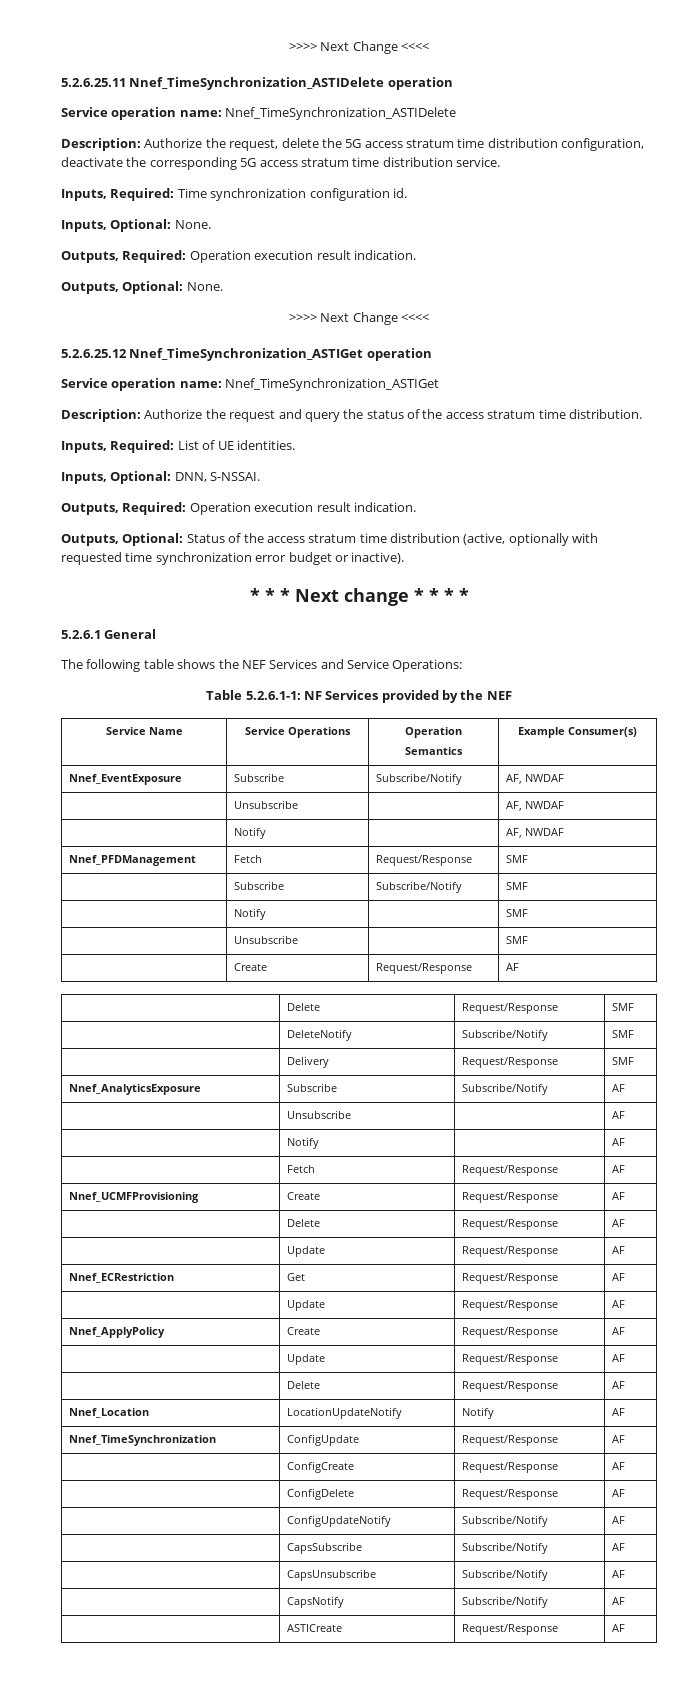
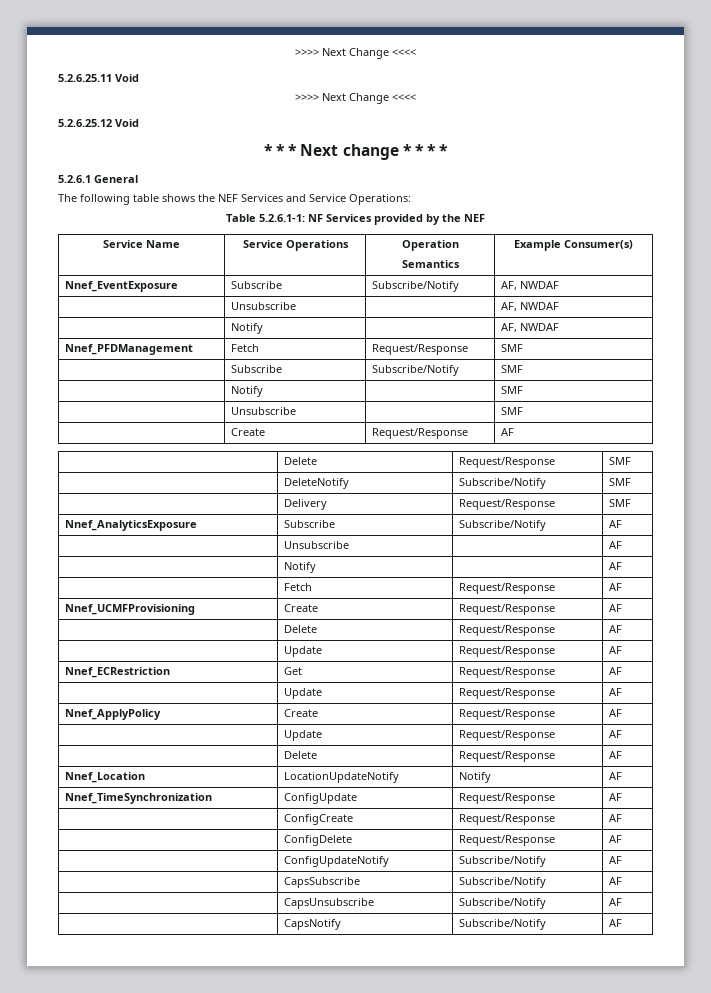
- 5.2.6.25.11 Nnef_TimeSynchronization_ASTIDelete operation
- Service operation name: Nnef_TimeSynchronization_ASTIDelete
- Description: Authorize the request, delete the 5G access stratum time distribution configuration, deactivate the corresponding 5G access stratum time distribution service.
- Inputs, Required: Time synchronization configuration id.
- Inputs, Optional: None.
- Outputs, Required: Operation execution result indication.
- Outputs, Optional: None.
+ 5.2.6.25.11 Void
- 5.2.6.25.12 Nnef_TimeSynchronization_ASTIGet operation
- Service operation name: Nnef_TimeSynchronization_ASTIGet
- Description: Authorize the request and query the status of the access stratum time distribution.
- Inputs, Required: List of UE identities.
- Inputs, Optional: DNN, S-NSSAI.
- Outputs, Required: Operation execution result indication.
- Outputs, Optional: Status of the access stratum time distribution (active, optionally with requested time synchronization error budget or inactive).
+ 5.2.6.25.12 Void
- | ASTICreate | Request/Response | AF

